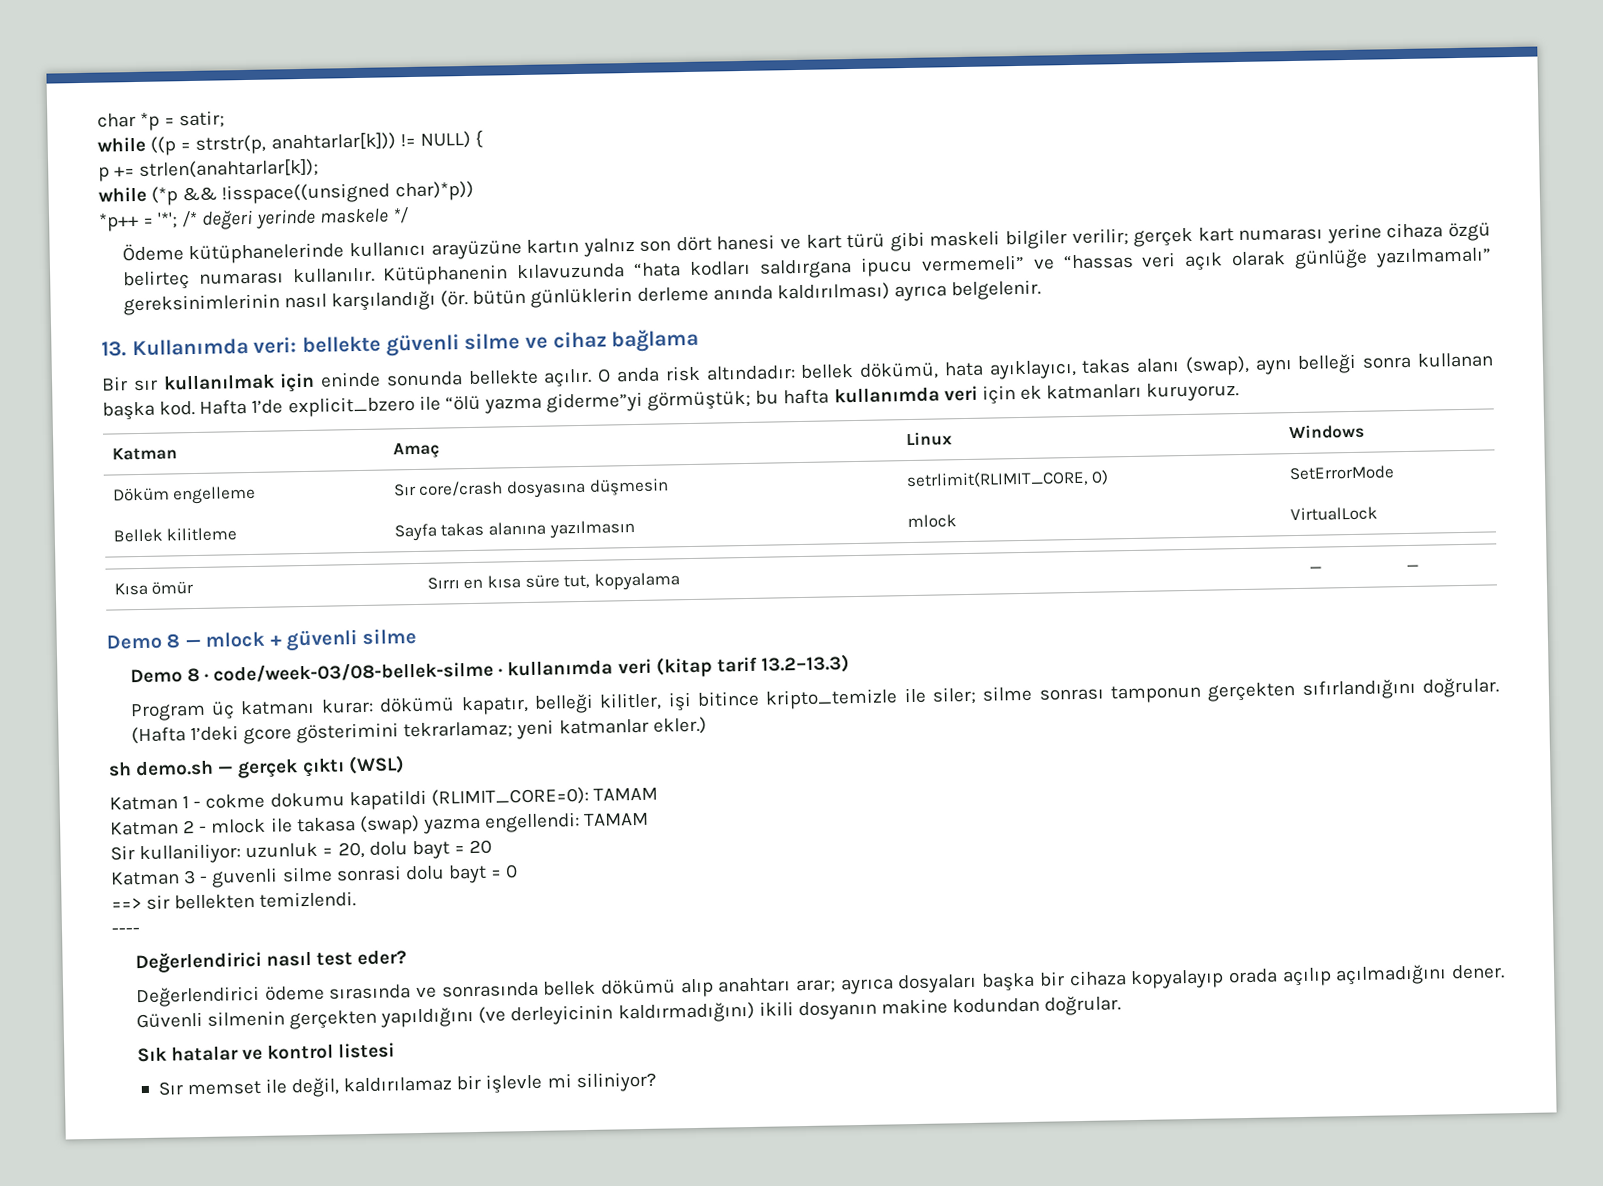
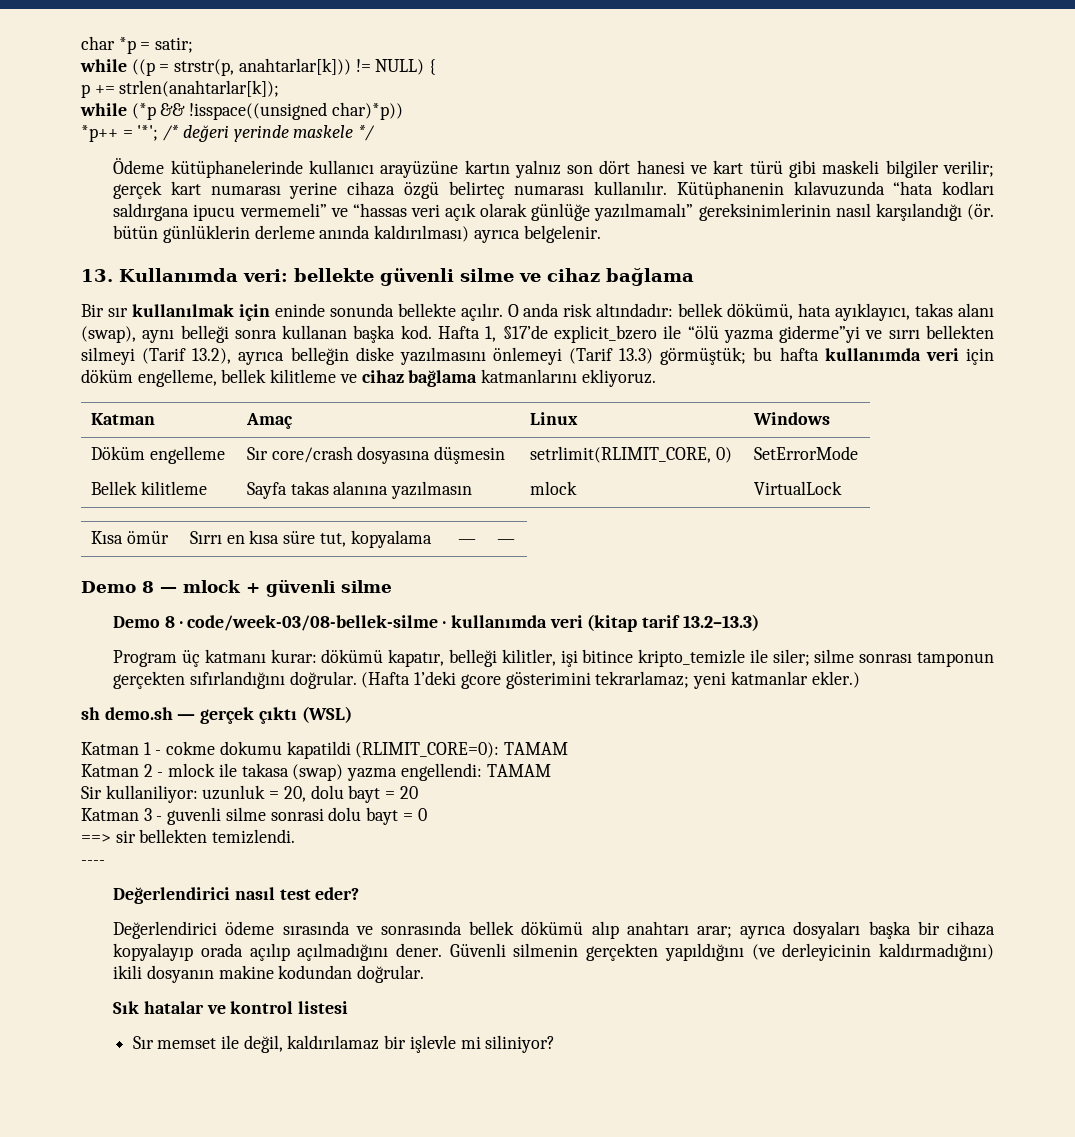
- Hafta 1’de explicit_bzero ile “ölü yazma giderme”yi görmüştük; bu hafta kullanımda veri için ek katmanları kuruyoruz.
+ Hafta 1, §17’de explicit_bzero ile “ölü yazma giderme”yi ve sırrı bellekten silmeyi (Tarif 13.2), ayrıca belleğin diske yazılmasını önlemeyi (Tarif 13.3) görmüştük; bu hafta kullanımda veri için döküm engelleme, bellek kilitleme ve cihaz bağlama katmanlarını ekliyoruz.

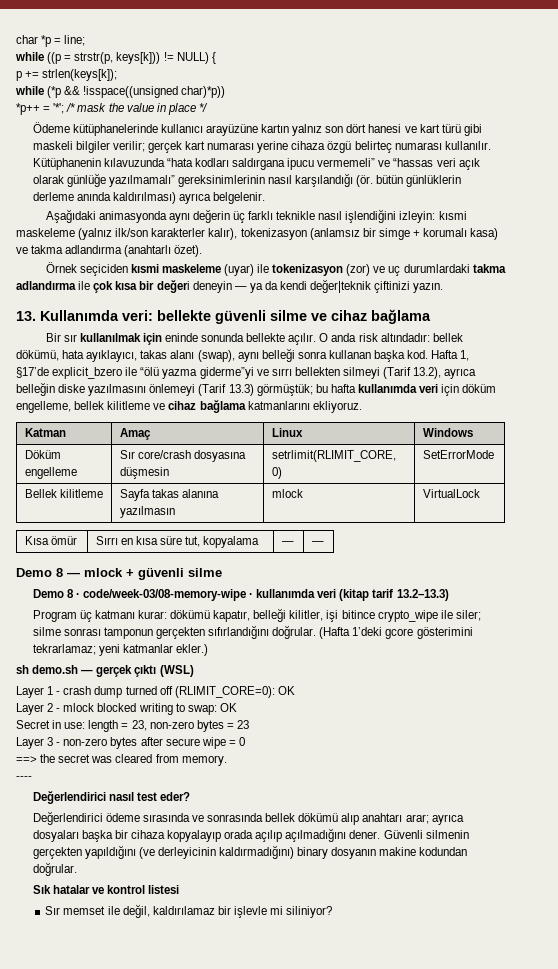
- char *p = satir;
+ char *p = line;
- while ((p = strstr(p, anahtarlar[k])) != NULL) {
+ while ((p = strstr(p, keys[k])) != NULL) {
- p += strlen(anahtarlar[k]);
+ p += strlen(keys[k]);
- *p++ = '*'; /* değeri yerinde maskele */
+ *p++ = '*'; /* mask the value in place */
+ Aşağıdaki animasyonda aynı değerin üç farklı teknikle nasıl işlendiğini izleyin: kısmi maskeleme (yalnız ilk/son karakterler kalır), tokenizasyon (anlamsız bir simge + korumalı kasa) ve takma adlandırma (anahtarlı özet).
+ Örnek seçiciden kısmi maskeleme (uyar) ile tokenizasyon (zor) ve uç durumlardaki takma adlandırma ile çok kısa bir değeri deneyin — ya da kendi değer|teknik çiftinizi yazın.
- Demo 8 · code/week-03/08-bellek-silme · kullanımda veri (kitap tarif 13.2–13.3)
+ Demo 8 · code/week-03/08-memory-wipe · kullanımda veri (kitap tarif 13.2–13.3)
- Program üç katmanı kurar: dökümü kapatır, belleği kilitler, işi bitince kripto_temizle ile siler; silme sonrası tamponun gerçekten sıfırlandığını doğrular.
+ Program üç katmanı kurar: dökümü kapatır, belleği kilitler, işi bitince crypto_wipe ile siler; silme sonrası tamponun gerçekten sıfırlandığını doğrular.
- Katman 1 - cokme dokumu kapatildi (RLIMIT_CORE=0): TAMAM
- Katman 2 - mlock ile takasa (swap) yazma engellendi: TAMAM
- Sir kullaniliyor: uzunluk = 20, dolu bayt = 20
- Katman 3 - guvenli silme sonrasi dolu bayt = 0
- ==> sir bellekten temizlendi.
+ Layer 1 - crash dump turned off (RLIMIT_CORE=0): OK
+ Layer 2 - mlock blocked writing to swap: OK
+ Secret in use: length = 23, non-zero bytes = 23
+ Layer 3 - non-zero bytes after secure wipe = 0
+ ==> the secret was cleared from memory.
- Güvenli silmenin gerçekten yapıldığını (ve derleyicinin kaldırmadığını) ikili dosyanın makine kodundan doğrular.
+ Güvenli silmenin gerçekten yapıldığını (ve derleyicinin kaldırmadığını) binary dosyanın makine kodundan doğrular.

